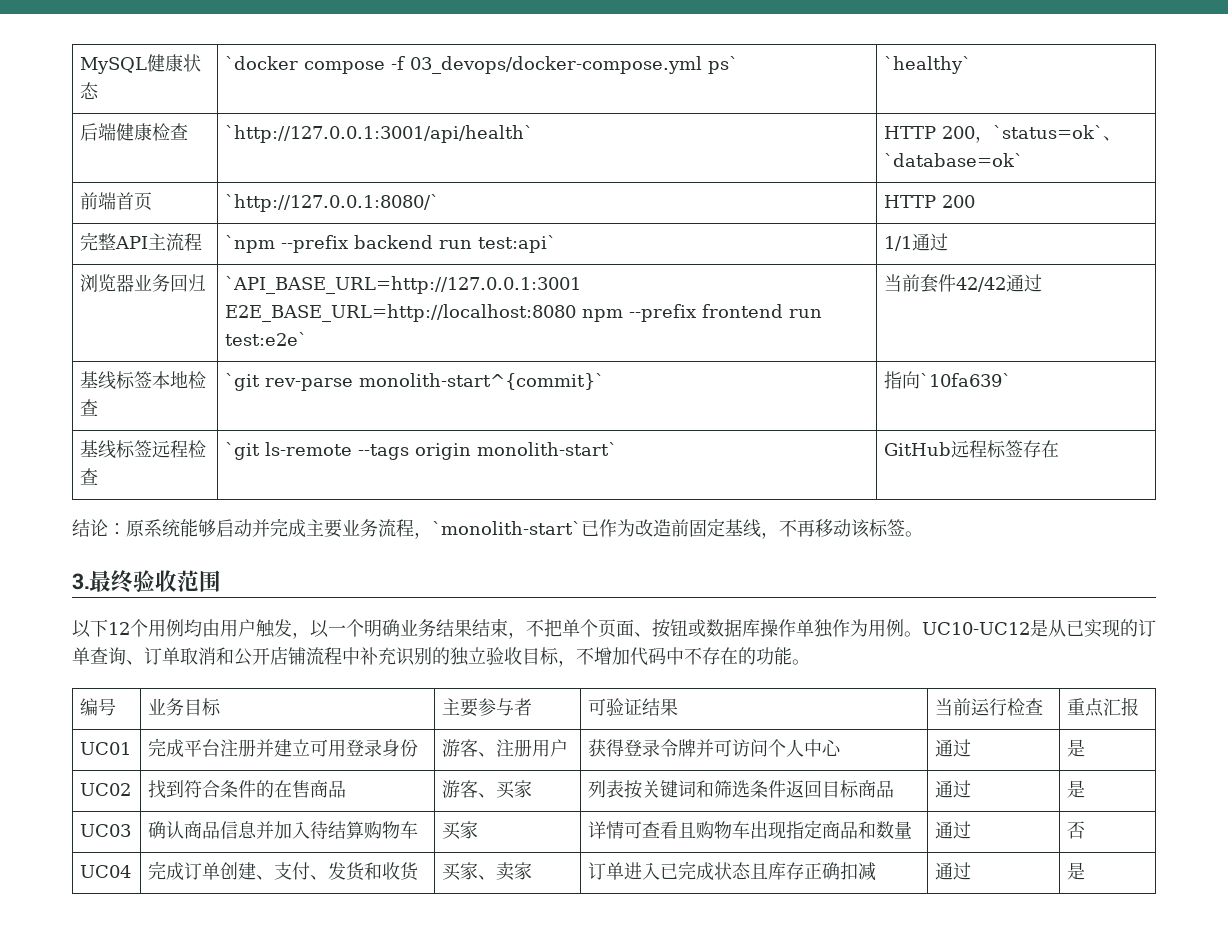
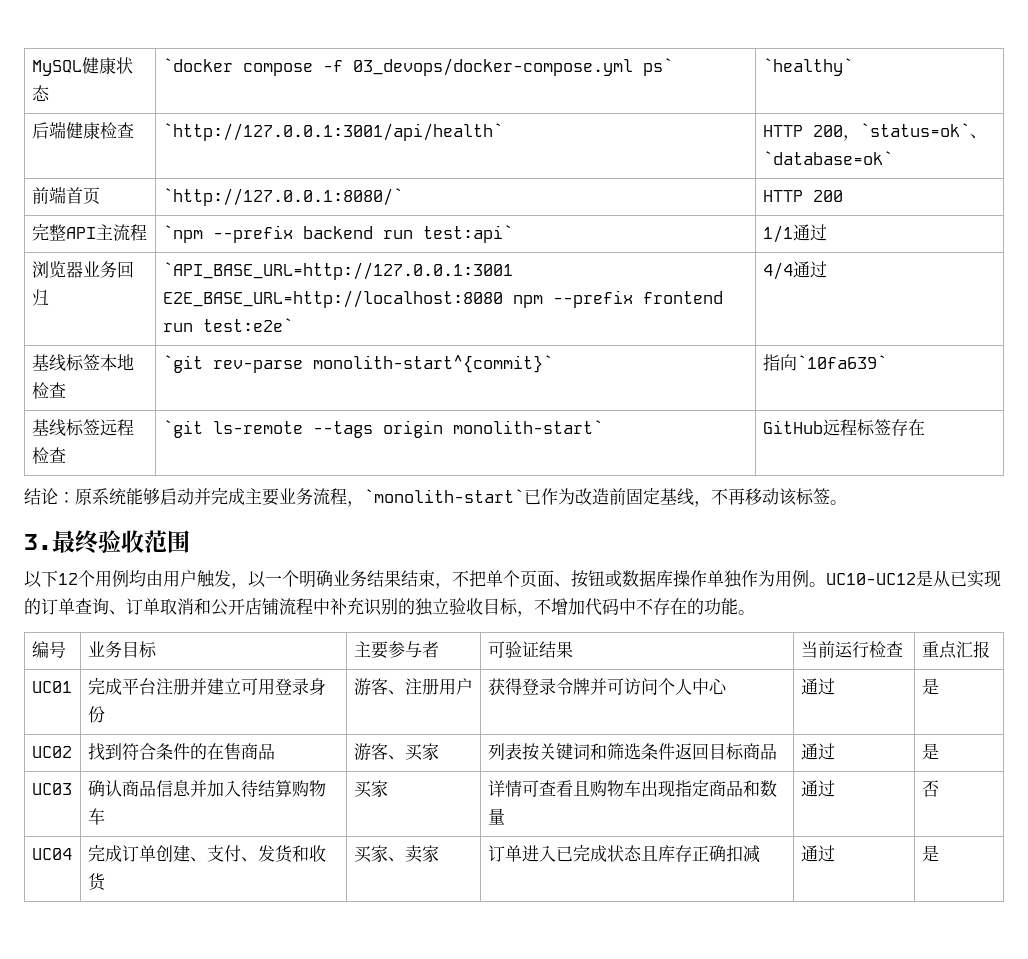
- 浏览器业务回归 | `API_BASE_URL=http://127.0.0.1:3001 E2E_BASE_URL=http://localhost:8080 npm --prefix frontend run test:e2e` | 当前套件42/42通过
+ 浏览器业务回归 | `API_BASE_URL=http://127.0.0.1:3001 E2E_BASE_URL=http://localhost:8080 npm --prefix frontend run test:e2e` | 4/4通过

